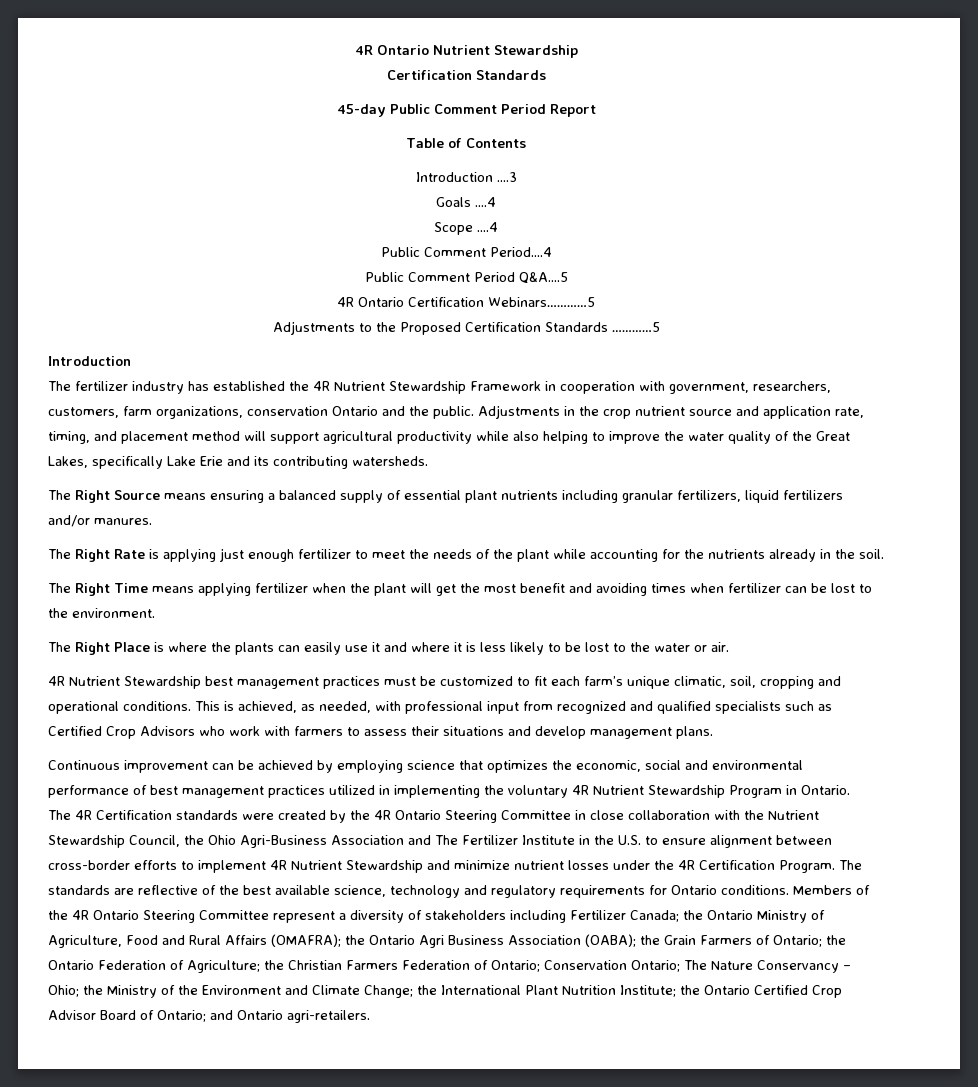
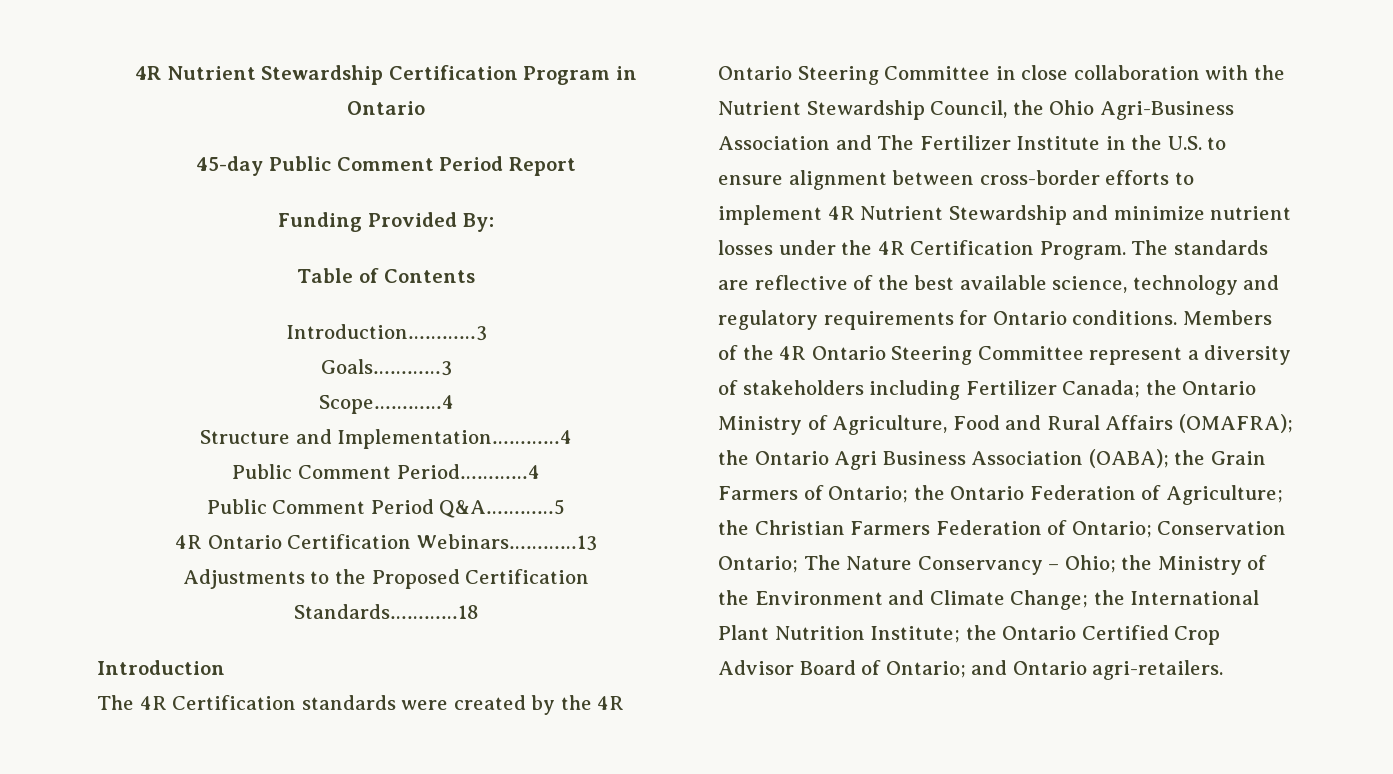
- 4R Ontario Nutrient Stewardship
- Certification Standards
+ 4R Nutrient Stewardship Certification Program in Ontario
+ Funding Provided By:
- Introduction ....3
- Goals ....4
- Scope ....4
- Public Comment Period....4
- Public Comment Period Q&A....5
+ Introduction…………3
+ Goals…………3
+ Scope…………4
+ Structure and Implementation…………4
+ Public Comment Period…………4
+ Public Comment Period Q&A…………5
- 4R Ontario Certification Webinars…………5
+ 4R Ontario Certification Webinars…………13
- Adjustments to the Proposed Certification Standards …………5
+ Adjustments to the Proposed Certification Standards…………18
  Introduction
- The fertilizer industry has established the 4R Nutrient Stewardship Framework in cooperation with government, researchers, customers, farm organizations, conservation Ontario and the public. Adjustments in the crop nutrient source and application rate, timing, and placement method will support agricultural productivity while also helping to improve the water quality of the Great Lakes, specifically Lake Erie and its contributing watersheds.
- The Right Source means ensuring a balanced supply of essential plant nutrients including granular fertilizers, liquid fertilizers and/or manures.
- The Right Rate is applying just enough fertilizer to meet the needs of the plant while accounting for the nutrients already in the soil.
- The Right Time means applying fertilizer when the plant will get the most benefit and avoiding times when fertilizer can be lost to the environment.
- The Right Place is where the plants can easily use it and where it is less likely to be lost to the water or air.
- 4R Nutrient Stewardship best management practices must be customized to fit each farm’s unique climatic, soil, cropping and operational conditions. This is achieved, as needed, with professional input from recognized and qualified specialists such as Certified Crop Advisors who work with farmers to assess their situations and develop management plans.
- Continuous improvement can be achieved by employing science that optimizes the economic, social and environmental performance of best management practices utilized in implementing the voluntary 4R Nutrient Stewardship Program in Ontario.

